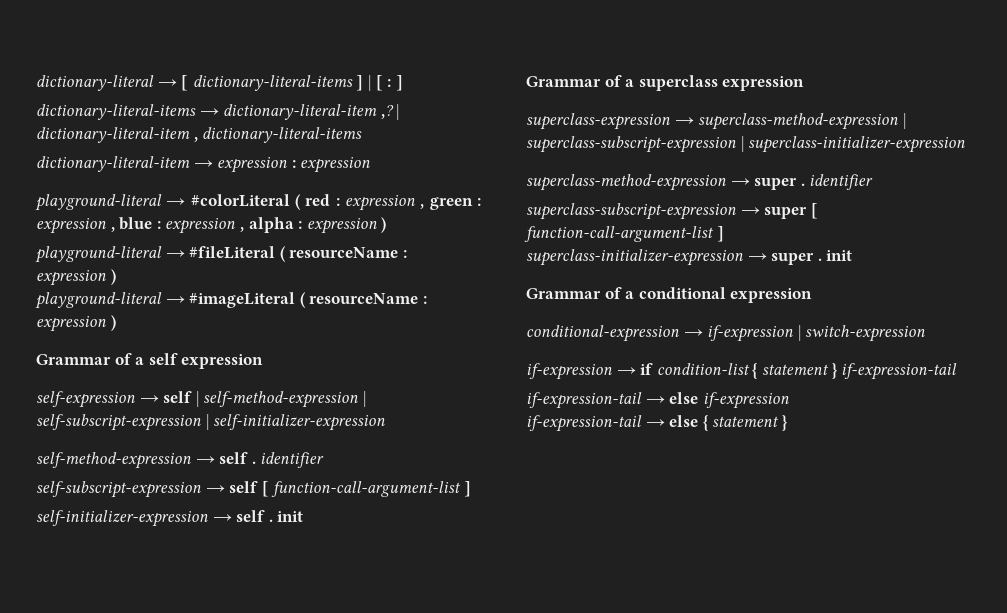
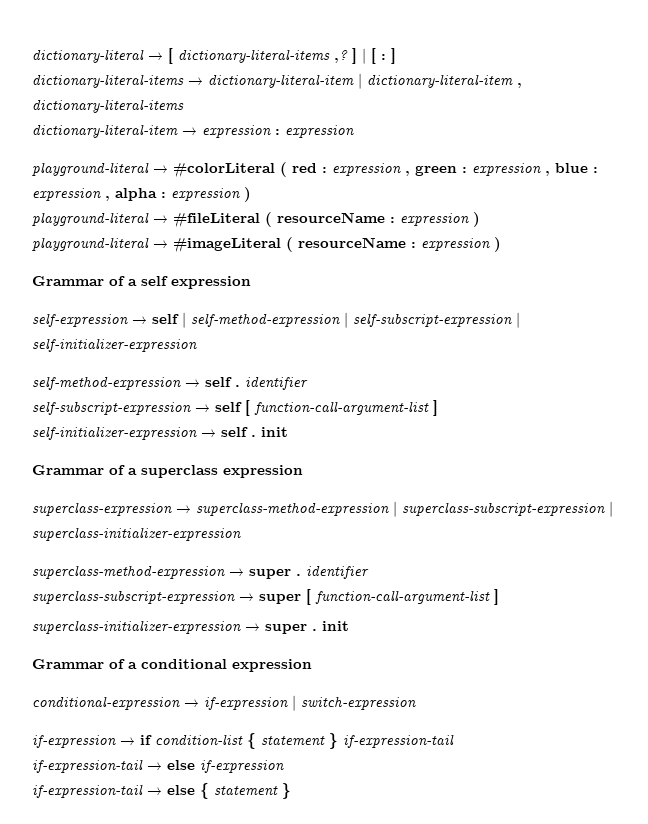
- dictionary-literal → [ dictionary-literal-items ] | [ : ]
+ dictionary-literal → [ dictionary-literal-items ,? ] | [ : ]
- dictionary-literal-items → dictionary-literal-item ,? | dictionary-literal-item , dictionary-literal-items
+ dictionary-literal-items → dictionary-literal-item | dictionary-literal-item , dictionary-literal-items

